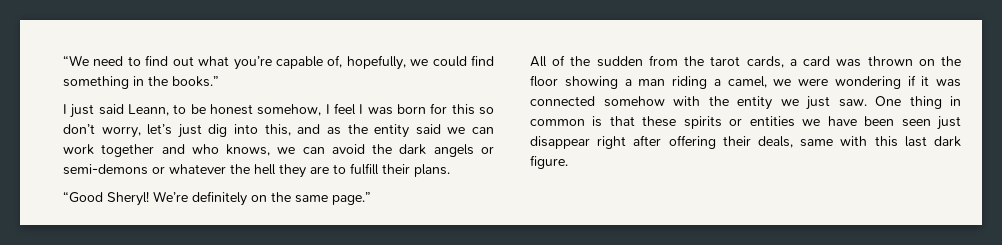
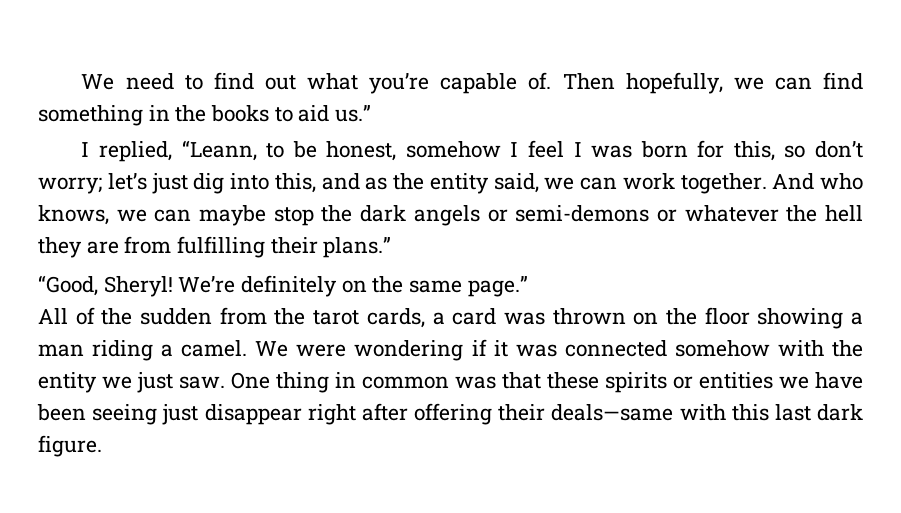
- “We need to find out what you’re capable of, hopefully, we could find something in the books.”
- I just said Leann, to be honest somehow, I feel I was born for this so don’t worry, let’s just dig into this, and as the entity said we can work together and who knows, we can avoid the dark angels or semi-demons or whatever the hell they are to fulfill their plans.
- “Good Sheryl!
+ We need to find out what you’re capable of. Then hopefully, we can find something in the books to aid us.”
+ I replied, “Leann, to be honest, somehow I feel I was born for this, so don’t worry; let’s just dig into this, and as the entity said, we can work together. And who knows, we can maybe stop the dark angels or semi-demons or whatever the hell they are from fulfilling their plans.”
+ “Good, Sheryl!
- All of the sudden from the tarot cards, a card was thrown on the floor showing a man riding a camel, we were wondering if it was connected somehow with the entity we just saw.
+ All of the sudden from the tarot cards, a card was thrown on the floor showing a man riding a camel. We were wondering if it was connected somehow with the entity we just saw.
- One thing in common is that these spirits or entities we have been seen just disappear right after offering their deals, same with this last dark figure.
+ One thing in common was that these spirits or entities we have been seeing just disappear right after offering their deals—same with this last dark figure.

